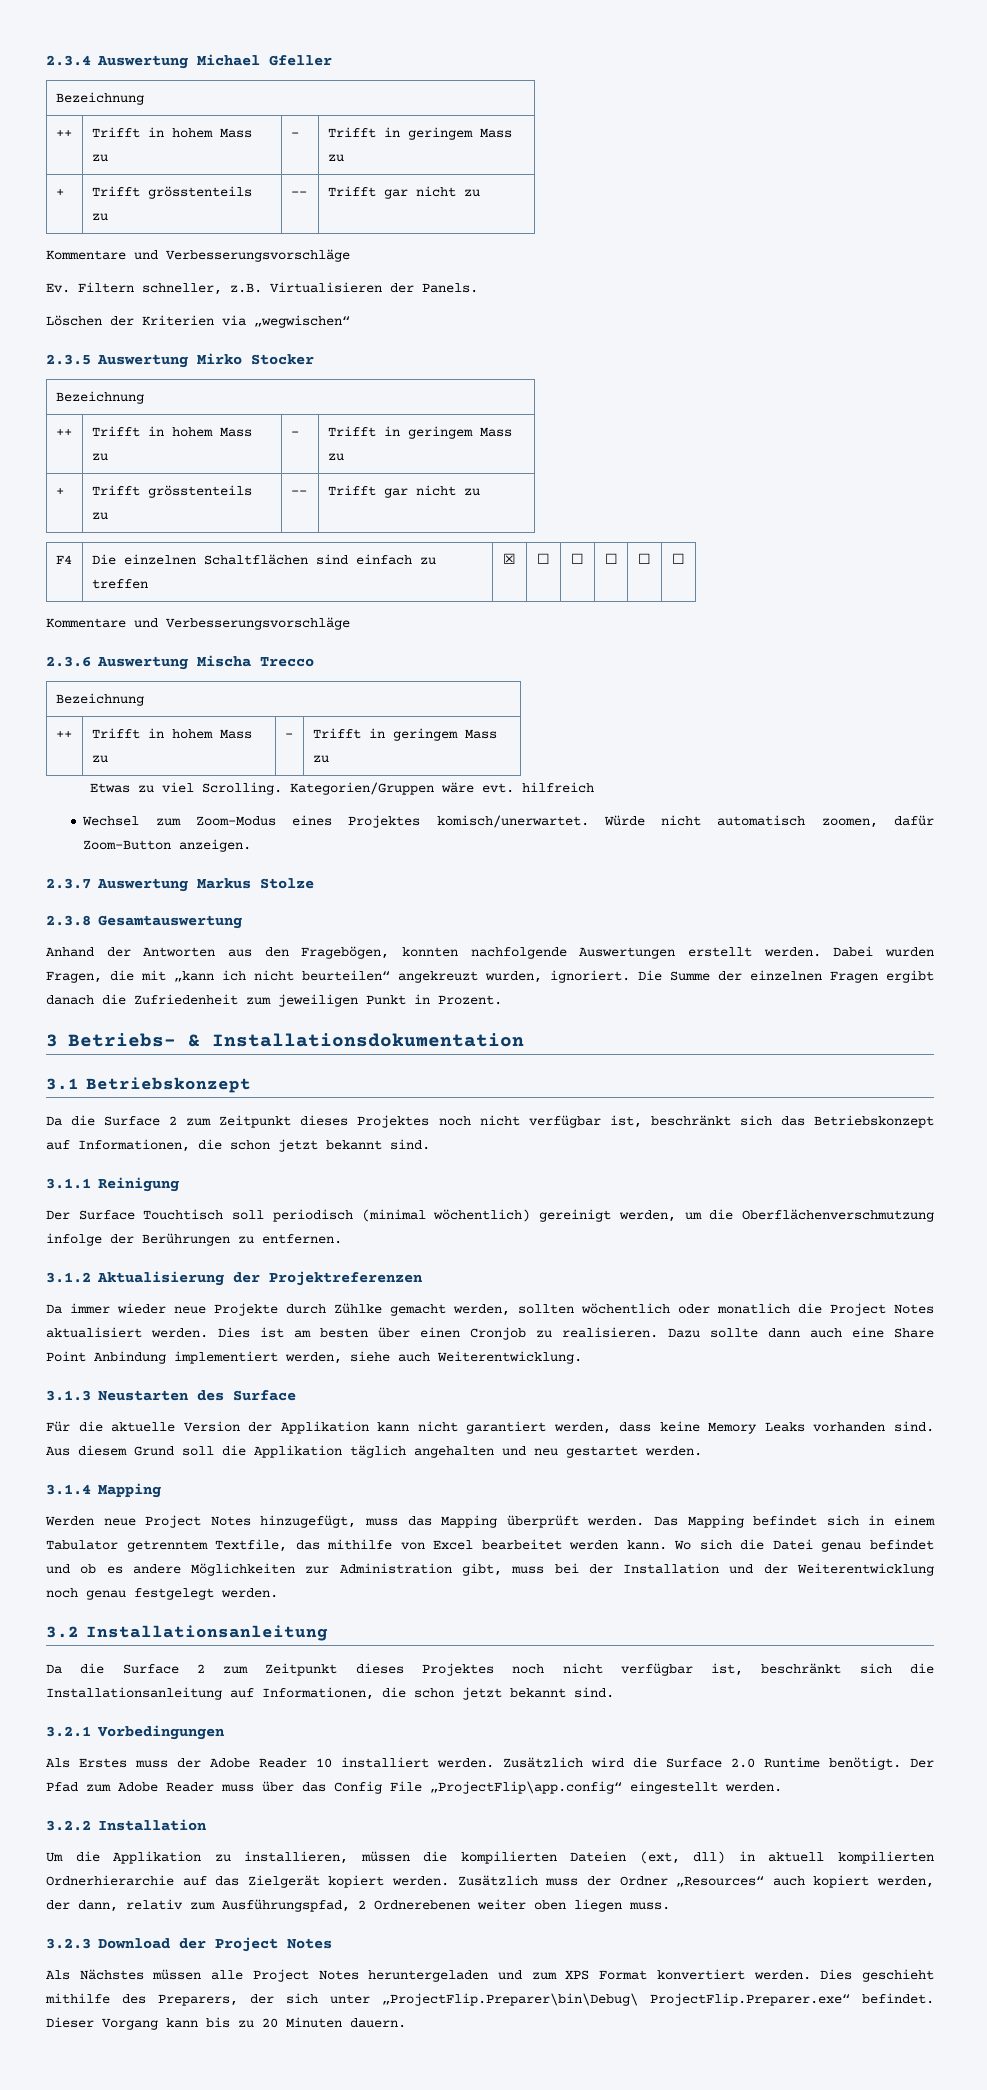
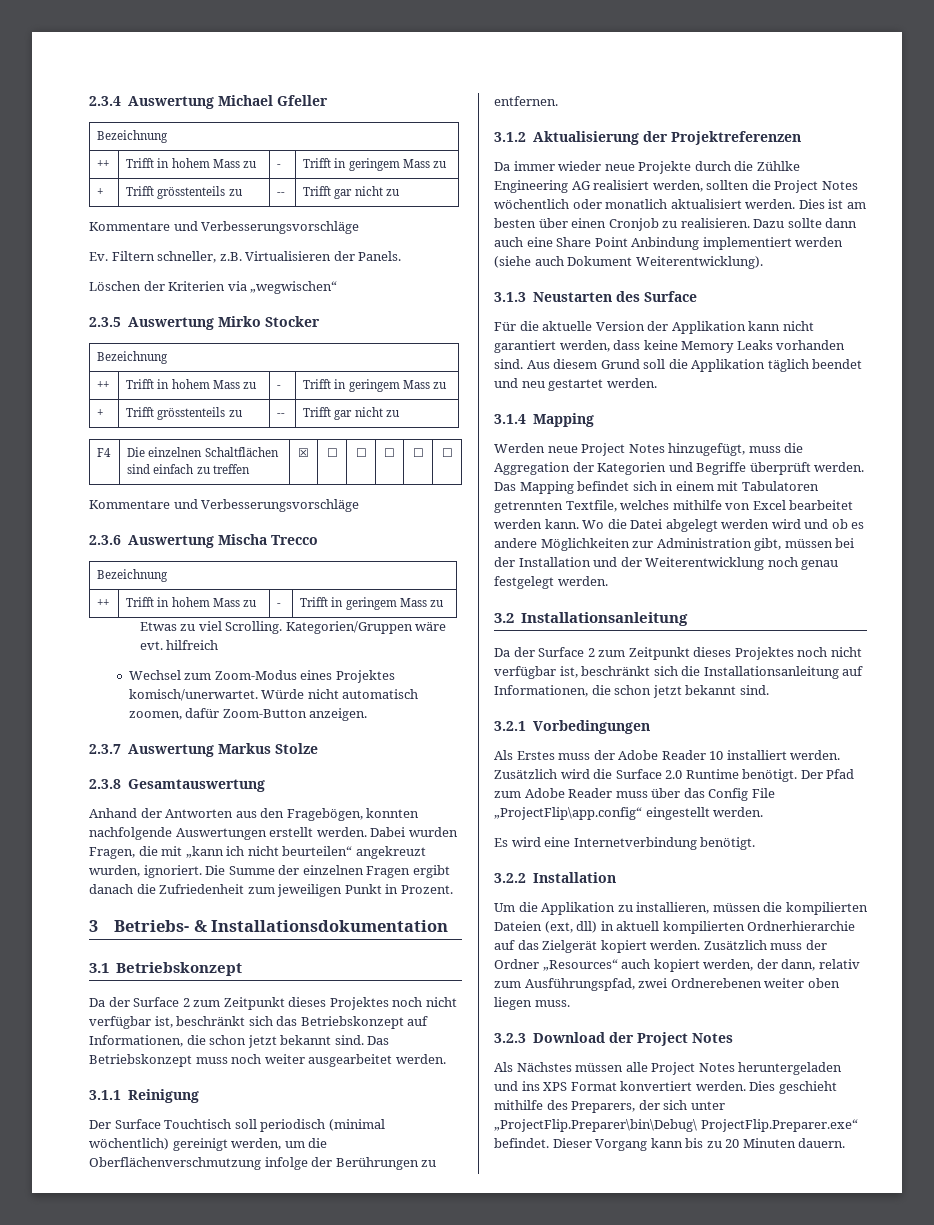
- Da die Surface 2 zum Zeitpunkt dieses Projektes noch nicht verfügbar ist, beschränkt sich das Betriebskonzept auf Informationen, die schon jetzt bekannt sind.
+ Da der Surface 2 zum Zeitpunkt dieses Projektes noch nicht verfügbar ist, beschränkt sich das Betriebskonzept auf Informationen, die schon jetzt bekannt sind. Das Betriebskonzept muss noch weiter ausgearbeitet werden.
- Da immer wieder neue Projekte durch Zühlke gemacht werden, sollten wöchentlich oder monatlich die Project Notes aktualisiert werden.
+ Da immer wieder neue Projekte durch die Zühlke Engineering AG realisiert werden, sollten die Project Notes wöchentlich oder monatlich aktualisiert werden.
- Dazu sollte dann auch eine Share Point Anbindung implementiert werden, siehe auch Weiterentwicklung.
+ Dazu sollte dann auch eine Share Point Anbindung implementiert werden (siehe auch Dokument Weiterentwicklung).
- Aus diesem Grund soll die Applikation täglich angehalten und neu gestartet werden.
+ Aus diesem Grund soll die Applikation täglich beendet und neu gestartet werden.
- Werden neue Project Notes hinzugefügt, muss das Mapping überprüft werden.
+ Werden neue Project Notes hinzugefügt, muss die Aggregation der Kategorien und Begriffe überprüft werden.
- Das Mapping befindet sich in einem Tabulator getrenntem Textfile, das mithilfe von Excel bearbeitet werden kann.
+ Das Mapping befindet sich in einem mit Tabulatoren getrennten Textfile, welches mithilfe von Excel bearbeitet werden kann.
- Wo sich die Datei genau befindet und ob es andere Möglichkeiten zur Administration gibt, muss bei der Installation und der Weiterentwicklung noch genau festgelegt werden.
+ Wo die Datei abgelegt werden wird und ob es andere Möglichkeiten zur Administration gibt, müssen bei der Installation und der Weiterentwicklung noch genau festgelegt werden.
- Da die Surface 2 zum Zeitpunkt dieses Projektes noch nicht verfügbar ist, beschränkt sich die Installationsanleitung auf Informationen, die schon jetzt bekannt sind.
+ Da der Surface 2 zum Zeitpunkt dieses Projektes noch nicht verfügbar ist, beschränkt sich die Installationsanleitung auf Informationen, die schon jetzt bekannt sind.
+ Es wird eine Internetverbindung benötigt.
- Zusätzlich muss der Ordner „Resources“ auch kopiert werden, der dann, relativ zum Ausführungspfad, 2 Ordnerebenen weiter oben liegen muss.
+ Zusätzlich muss der Ordner „Resources“ auch kopiert werden, der dann, relativ zum Ausführungspfad, zwei Ordnerebenen weiter oben liegen muss.
- Als Nächstes müssen alle Project Notes heruntergeladen und zum XPS Format konvertiert werden.
+ Als Nächstes müssen alle Project Notes heruntergeladen und ins XPS Format konvertiert werden.

